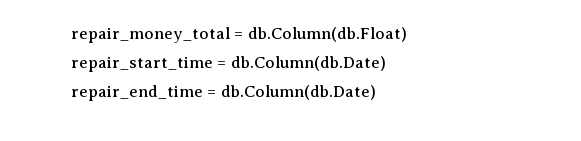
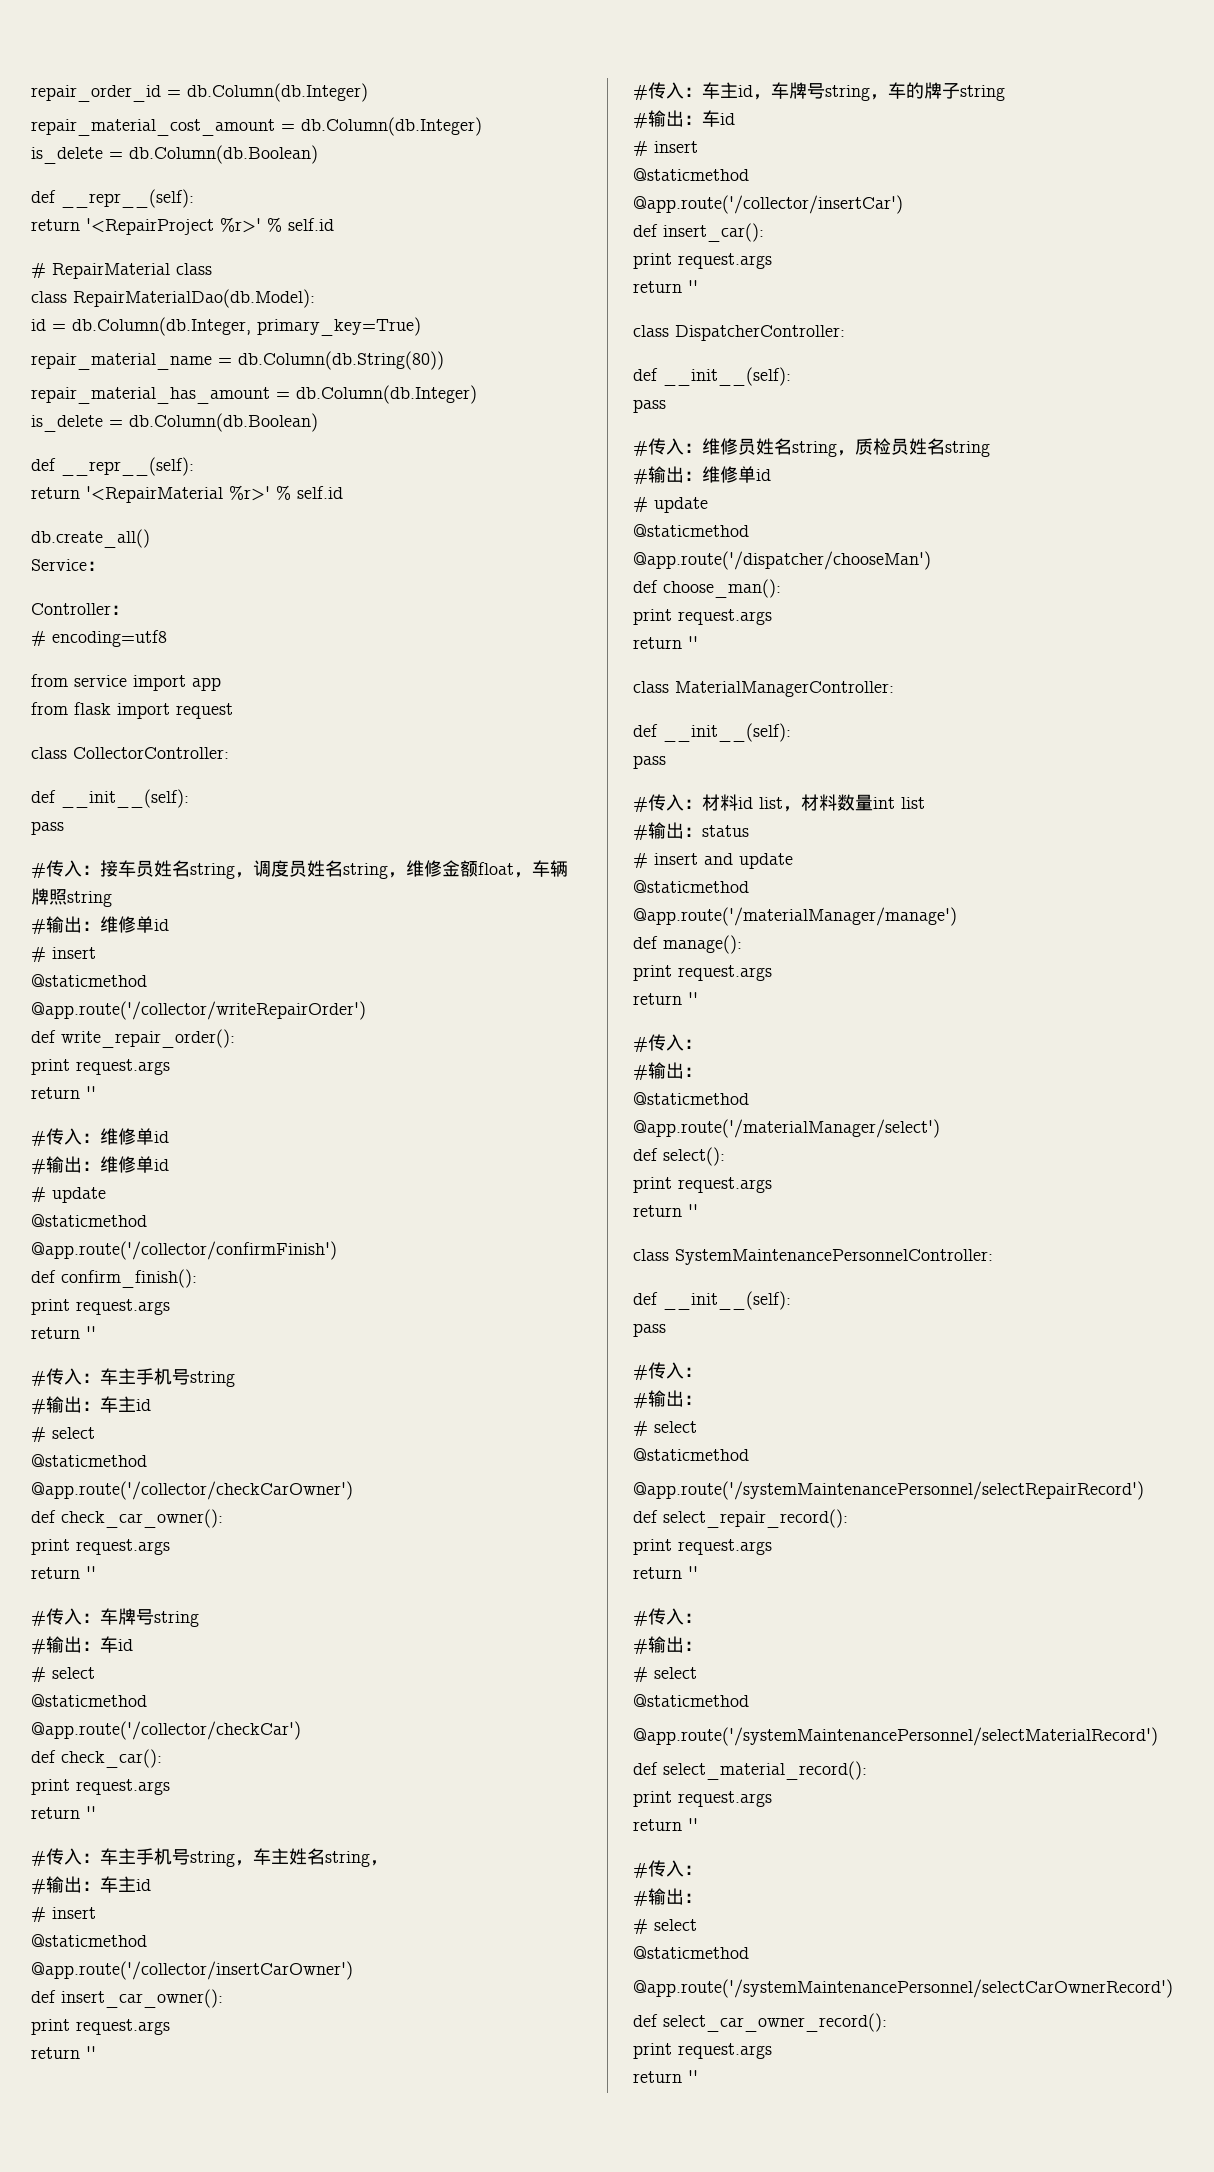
- repair_money_total = db.Column(db.Float)
- repair_start_time = db.Column(db.Date)
- repair_end_time = db.Column(db.Date)
+ repair_order_id = db.Column(db.Integer)
+ repair_material_cost_amount = db.Column(db.Integer)
+ is_delete = db.Column(db.Boolean)
+ def __repr__(self):
+ return '<RepairProject %r>' % self.id
+ # RepairMaterial class
+ class RepairMaterialDao(db.Model):
+ id = db.Column(db.Integer, primary_key=True)
+ repair_material_name = db.Column(db.String(80))
+ repair_material_has_amount = db.Column(db.Integer)
+ is_delete = db.Column(db.Boolean)
+ def __repr__(self):
+ return '<RepairMaterial %r>' % self.id
+ db.create_all()
+ Service：
+ Controller：
+ # encoding=utf8
+ from service import app
+ from flask import request
+ class CollectorController:
+ def __init__(self):
+ pass
+ #传入：接车员姓名string，调度员姓名string，维修金额float，车辆牌照string
+ #输出：维修单id
+ # insert
+ @staticmethod
+ @app.route('/collector/writeRepairOrder')
+ def write_repair_order():
+ print request.args
+ return ''
+ #传入：维修单id
+ #输出：维修单id
+ # update
+ @staticmethod
+ @app.route('/collector/confirmFinish')
+ def confirm_finish():
+ print request.args
+ return ''
+ #传入：车主手机号string
+ #输出：车主id
+ # select
+ @staticmethod
+ @app.route('/collector/checkCarOwner')
+ def check_car_owner():
+ print request.args
+ return ''
+ #传入：车牌号string
+ #输出：车id
+ # select
+ @staticmethod
+ @app.route('/collector/checkCar')
+ def check_car():
+ print request.args
+ return ''
+ #传入：车主手机号string，车主姓名string，
+ #输出：车主id
+ # insert
+ @staticmethod
+ @app.route('/collector/insertCarOwner')
+ def insert_car_owner():
+ print request.args
+ return ''
+ #传入：车主id，车牌号string，车的牌子string
+ #输出：车id
+ # insert
+ @staticmethod
+ @app.route('/collector/insertCar')
+ def insert_car():
+ print request.args
+ return ''
+ class DispatcherController:
+ def __init__(self):
+ pass
+ #传入：维修员姓名string，质检员姓名string
+ #输出：维修单id
+ # update
+ @staticmethod
+ @app.route('/dispatcher/chooseMan')
+ def choose_man():
+ print request.args
+ return ''
+ class MaterialManagerController:
+ def __init__(self):
+ pass
+ #传入：材料id list，材料数量int list
+ #输出：status
+ # insert and update
+ @staticmethod
+ @app.route('/materialManager/manage')
+ def manage():
+ print request.args
+ return ''
+ #传入：
+ #输出：
+ @staticmethod
+ @app.route('/materialManager/select')
+ def select():
+ print request.args
+ return ''
+ class SystemMaintenancePersonnelController:
+ def __init__(self):
+ pass
+ #传入：
+ #输出：
+ # select
+ @staticmethod
+ @app.route('/systemMaintenancePersonnel/selectRepairRecord')
+ def select_repair_record():
+ print request.args
+ return ''
+ #传入：
+ #输出：
+ # select
+ @staticmethod
+ @app.route('/systemMaintenancePersonnel/selectMaterialRecord')
+ def select_material_record():
+ print request.args
+ return ''
+ #传入：
+ #输出：
+ # select
+ @staticmethod
+ @app.route('/systemMaintenancePersonnel/selectCarOwnerRecord')
+ def select_car_owner_record():
+ print request.args
+ return ''

